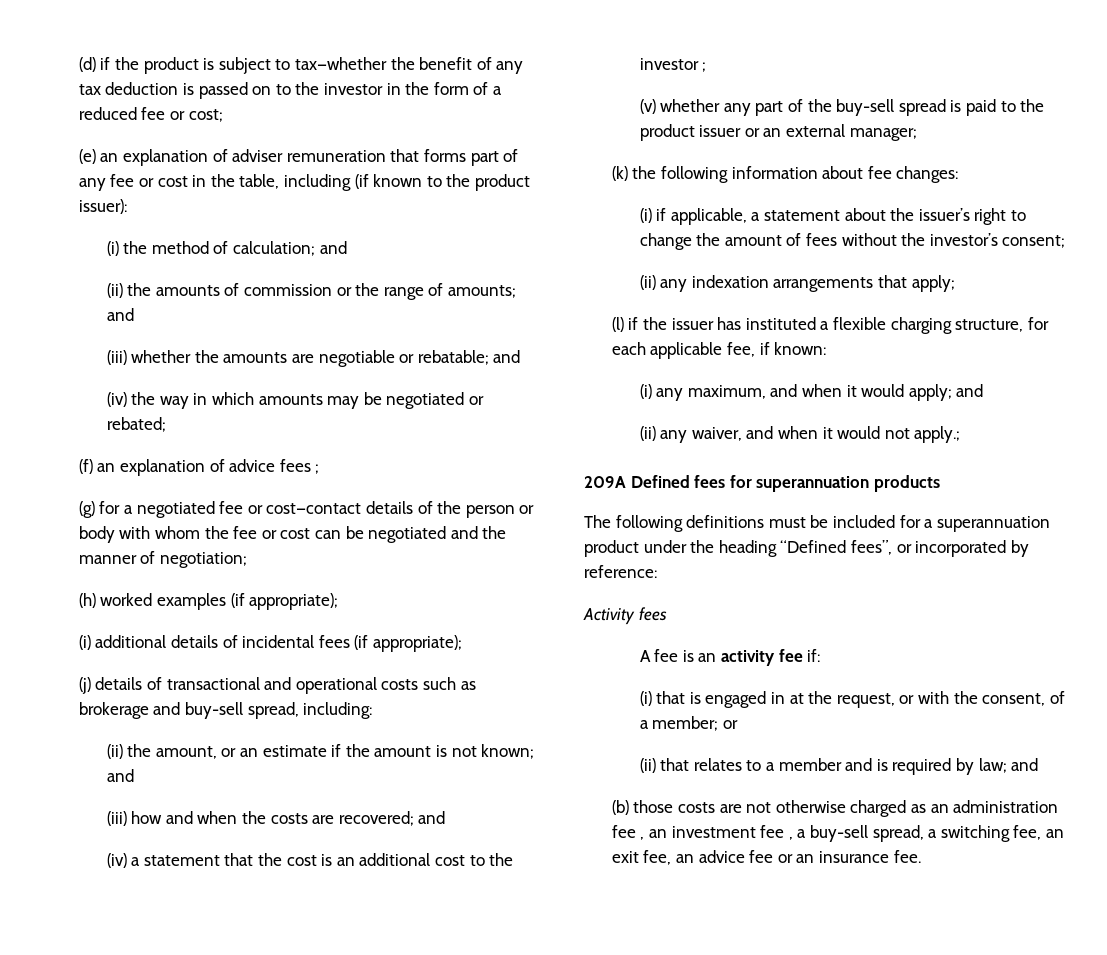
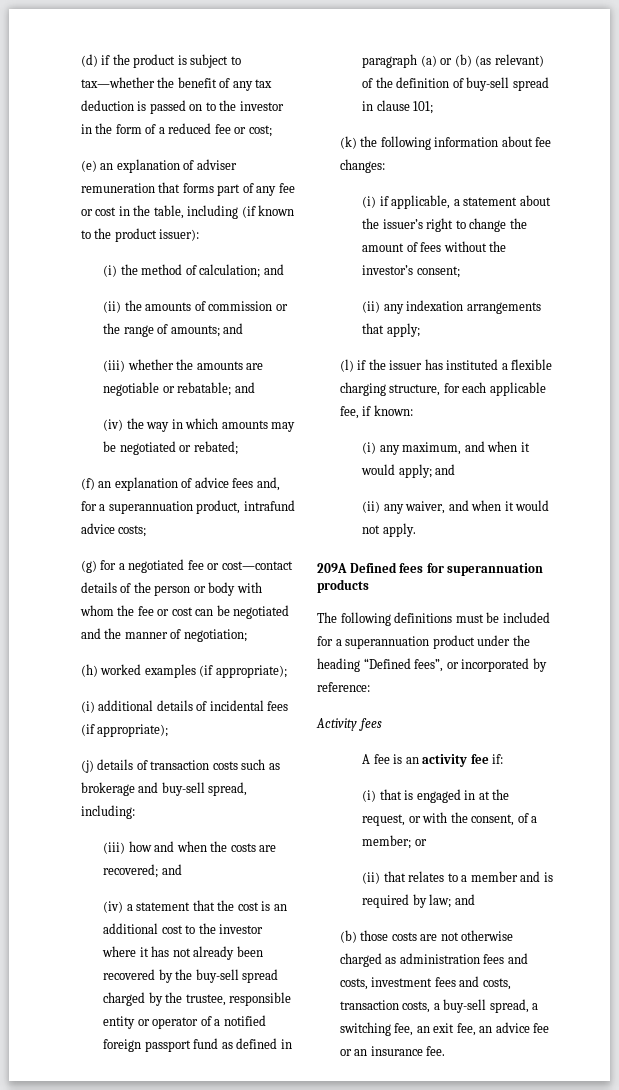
- (f) an explanation of advice fees ;
+ (f) an explanation of advice fees and, for a superannuation product, intrafund advice costs;
- (j) details of transactional and operational costs such as brokerage and buy-sell spread, including:
+ (j) details of transaction costs such as brokerage and buy-sell spread, including:
- (ii) the amount, or an estimate if the amount is not known; and
- (iv) a statement that the cost is an additional cost to the investor ;
- (v) whether any part of the buy-sell spread is paid to the product issuer or an external manager;
+ (iv) a statement that the cost is an additional cost to the investor where it has not already been recovered by the buy-sell spread charged by the trustee, responsible entity or operator of a notified foreign passport fund as defined in paragraph (a) or (b) (as relevant) of the definition of buy-sell spread in clause 101;
- (ii) any waiver, and when it would not apply.;
+ (ii) any waiver, and when it would not apply.
- (b) those costs are not otherwise charged as an administration fee , an investment fee , a buy-sell spread, a switching fee, an exit fee, an advice fee or an insurance fee.
+ (b) those costs are not otherwise charged as administration fees and costs, investment fees and costs, transaction costs, a buy-sell spread, a switching fee, an exit fee, an advice fee or an insurance fee.

